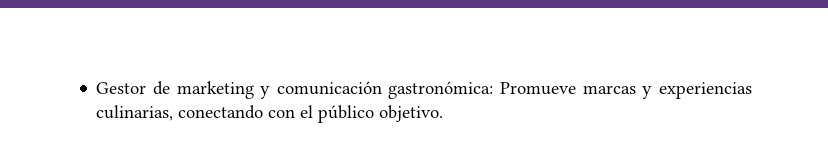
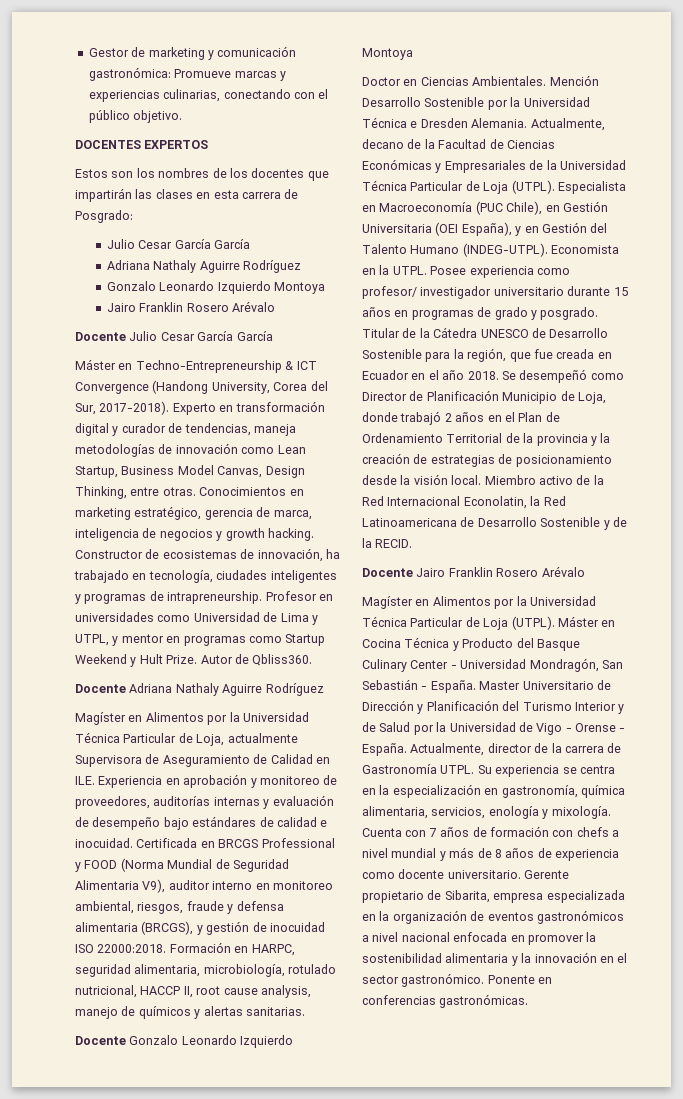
+ DOCENTES EXPERTOS
+ Estos son los nombres de los docentes que impartirán las clases en esta carrera de Posgrado:
+ Julio Cesar García García
+ Adriana Nathaly Aguirre Rodríguez
+ Gonzalo Leonardo Izquierdo Montoya
+ Jairo Franklin Rosero Arévalo
+ Docente Julio Cesar García García
+ Máster en Techno-Entrepreneurship & ICT Convergence (Handong University, Corea del Sur, 2017-2018). Experto en transformación digital y curador de tendencias, maneja metodologías de innovación como Lean Startup, Business Model Canvas, Design Thinking, entre otras. Conocimientos en marketing estratégico, gerencia de marca, inteligencia de negocios y growth hacking. Constructor de ecosistemas de innovación, ha trabajado en tecnología, ciudades inteligentes y programas de intrapreneurship. Profesor en universidades como Universidad de Lima y UTPL, y mentor en programas como Startup Weekend y Hult Prize. Autor de Qbliss360.
+ Docente Adriana Nathaly Aguirre Rodríguez
+ Magíster en Alimentos por la Universidad Técnica Particular de Loja, actualmente Supervisora de Aseguramiento de Calidad en ILE. Experiencia en aprobación y monitoreo de proveedores, auditorías internas y evaluación de desempeño bajo estándares de calidad e inocuidad. Certificada en BRCGS Professional y FOOD (Norma Mundial de Seguridad Alimentaria V9), auditor interno en monitoreo ambiental, riesgos, fraude y defensa alimentaria (BRCGS), y gestión de inocuidad ISO 22000:2018. Formación en HARPC, seguridad alimentaria, microbiología, rotulado nutricional, HACCP II, root cause analysis, manejo de químicos y alertas sanitarias.
+ Docente Gonzalo Leonardo Izquierdo Montoya
+ Doctor en Ciencias Ambientales. Mención Desarrollo Sostenible por la Universidad Técnica e Dresden Alemania. Actualmente, decano de la Facultad de Ciencias Económicas y Empresariales de la Universidad Técnica Particular de Loja (UTPL). Especialista en Macroeconomía (PUC Chile), en Gestión Universitaria (OEI España), y en Gestión del Talento Humano (INDEG-UTPL). Economista en la UTPL. Posee experiencia como profesor/ investigador universitario durante 15 años en programas de grado y posgrado. Titular de la Cátedra UNESCO de Desarrollo Sostenible para la región, que fue creada en Ecuador en el año 2018. Se desempeñó como Director de Planificación Municipio de Loja, donde trabajó 2 años en el Plan de Ordenamiento Territorial de la provincia y la creación de estrategias de posicionamiento desde la visión local. Miembro activo de la Red Internacional Econolatin, la Red Latinoamericana de Desarrollo Sostenible y de la RECID.
+ Docente Jairo Franklin Rosero Arévalo
+ Magíster en Alimentos por la Universidad Técnica Particular de Loja (UTPL). Máster en Cocina Técnica y Producto del Basque Culinary Center - Universidad Mondragón, San Sebastián - España. Master Universitario de Dirección y Planificación del Turismo Interior y de Salud por la Universidad de Vigo - Orense - España. Actualmente, director de la carrera de Gastronomía UTPL. Su experiencia se centra en la especialización en gastronomía, química alimentaria, servicios, enología y mixología. Cuenta con 7 años de formación con chefs a nivel mundial y más de 8 años de experiencia como docente universitario. Gerente propietario de Sibarita, empresa especializada en la organización de eventos gastronómicos a nivel nacional enfocada en promover la sostenibilidad alimentaria y la innovación en el sector gastronómico. Ponente en conferencias gastronómicas.

